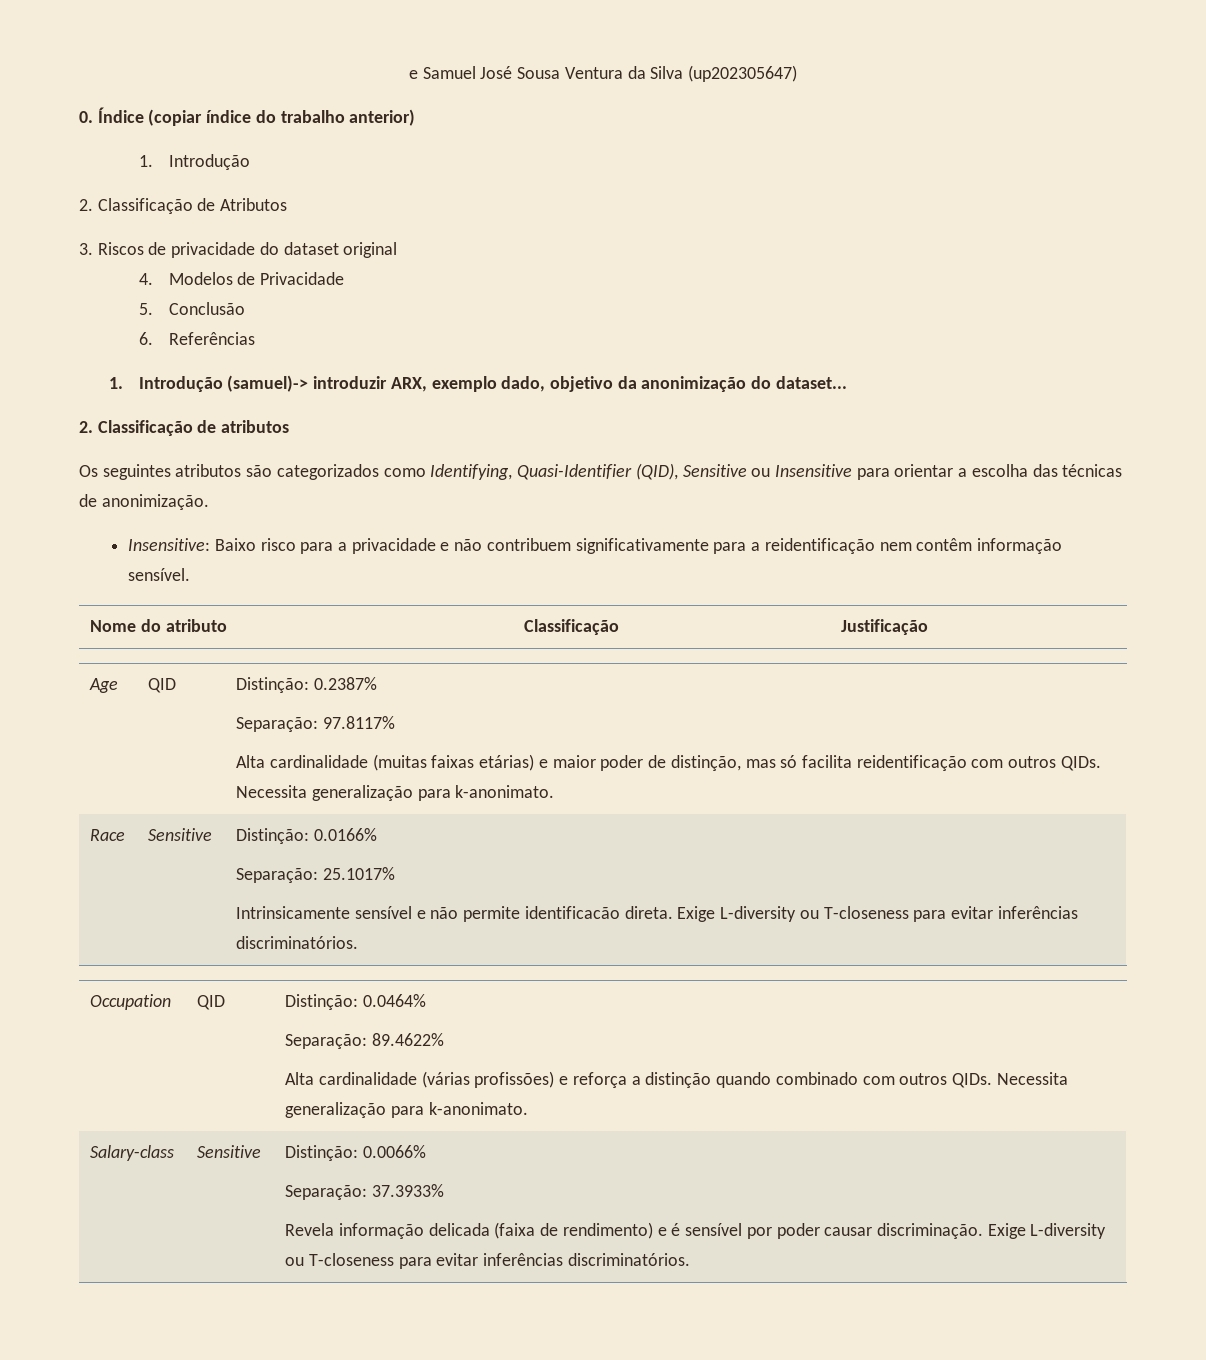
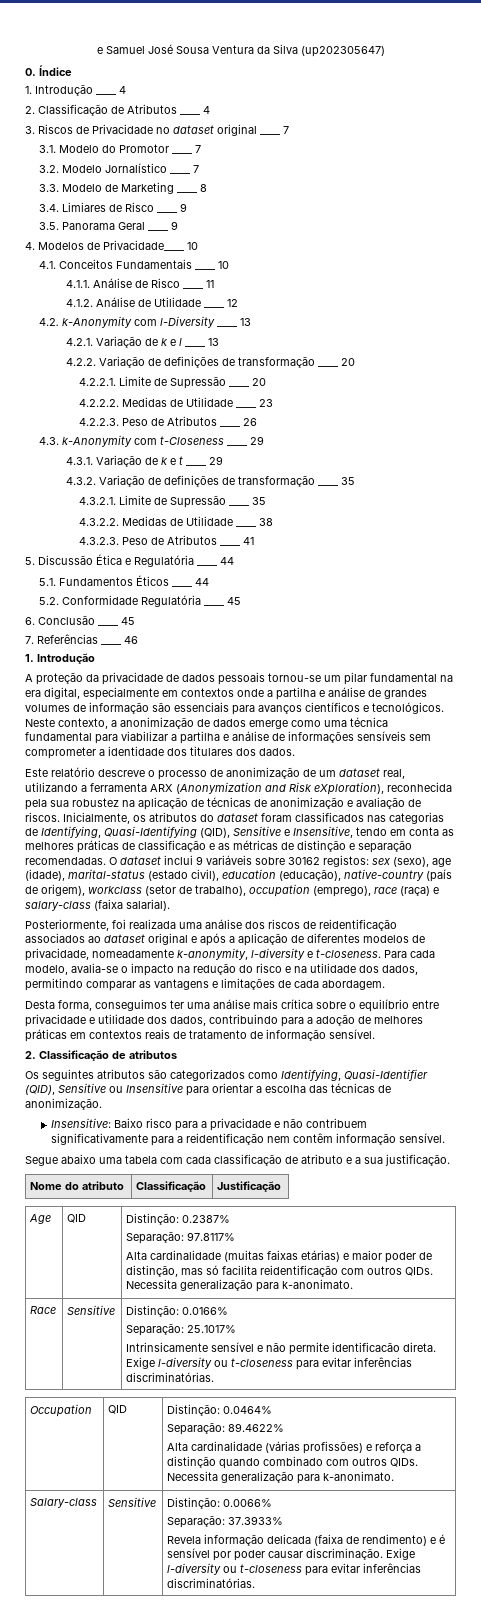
- 0. Índice (copiar índice do trabalho anterior)
- 1. Introdução
+ 0. Índice
+ 1. Introdução ____ 4
- 2. Classificação de Atributos
+ 2. Classificação de Atributos ____ 4
- 3. Riscos de privacidade do dataset original
- 4. Modelos de Privacidade
- 5. Conclusão
- 6. Referências
- 1. Introdução (samuel)-> introduzir ARX, exemplo dado, objetivo da anonimização do dataset...
+ 3. Riscos de Privacidade no dataset original ____ 7
+ 3.1. Modelo do Promotor ____ 7
+ 3.2. Modelo Jornalístico ____ 7
+ 3.3. Modelo de Marketing ____ 8
+ 3.4. Limiares de Risco ____ 9
+ 3.5. Panorama Geral ____ 9
+ 4. Modelos de Privacidade____ 10
+ 4.1. Conceitos Fundamentais ____ 10
+ 4.1.1. Análise de Risco ____ 11
+ 4.1.2. Análise de Utilidade ____ 12
+ 4.2. k-Anonymity com l-Diversity ____ 13
+ 4.2.1. Variação de k e l ____ 13
+ 4.2.2. Variação de definições de transformação ____ 20
+ 4.2.2.1. Limite de Supressão ____ 20
+ 4.2.2.2. Medidas de Utilidade ____ 23
+ 4.2.2.3. Peso de Atributos ____ 26
+ 4.3. k-Anonymity com t-Closeness ____ 29
+ 4.3.1. Variação de k e t ____ 29
+ 4.3.2. Variação de definições de transformação ____ 35
+ 4.3.2.1. Limite de Supressão ____ 35
+ 4.3.2.2. Medidas de Utilidade ____ 38
+ 4.3.2.3. Peso de Atributos ____ 41
+ 5. Discussão Ética e Regulatória ____ 44
+ 5.1. Fundamentos Éticos ____ 44
+ 5.2. Conformidade Regulatória ____ 45
+ 6. Conclusão ____ 45
+ 7. Referências ____ 46
+ 1. Introdução
+ A proteção da privacidade de dados pessoais tornou-se um pilar fundamental na era digital, especialmente em contextos onde a partilha e análise de grandes volumes de informação são essenciais para avanços científicos e tecnológicos. Neste contexto, a anonimização de dados emerge como uma técnica fundamental para viabilizar a partilha e análise de informações sensíveis sem comprometer a identidade dos titulares dos dados.
+ Este relatório descreve o processo de anonimização de um dataset real, utilizando a ferramenta ARX (Anonymization and Risk eXploration), reconhecida pela sua robustez na aplicação de técnicas de anonimização e avaliação de riscos. Inicialmente, os atributos do dataset foram classificados nas categorias de Identifying, Quasi-Identifying (QID), Sensitive e Insensitive, tendo em conta as melhores práticas de classificação e as métricas de distinção e separação recomendadas. O dataset inclui 9 variáveis sobre 30162 registos: sex (sexo), age (idade), marital-status (estado civil), education (educação), native-country (país de origem), workclass (setor de trabalho), occupation (emprego), race (raça) e salary-class (faixa salarial).
+ Posteriormente, foi realizada uma análise dos riscos de reidentificação associados ao dataset original e após a aplicação de diferentes modelos de privacidade, nomeadamente k-anonymity, l-diversity e t-closeness. Para cada modelo, avalia-se o impacto na redução do risco e na utilidade dos dados, permitindo comparar as vantagens e limitações de cada abordagem.
+ Desta forma, conseguimos ter uma análise mais crítica sobre o equilíbrio entre privacidade e utilidade dos dados, contribuindo para a adoção de melhores práticas em contextos reais de tratamento de informação sensível.
+ Segue abaixo uma tabela com cada classificação de atributo e a sua justificação.
  Race | Sensitive | Distinção: 0.0166%
  Separação: 25.1017%
- Intrinsicamente sensível e não permite identificacão direta. Exige L-diversity ou T-closeness para evitar inferências discriminatórios.
+ Intrinsicamente sensível e não permite identificacão direta. Exige l-diversity ou t-closeness para evitar inferências discriminatórias.
  Salary-class | Sensitive | Distinção: 0.0066%
  Separação: 37.3933%
- Revela informação delicada (faixa de rendimento) e é sensível por poder causar discriminação. Exige L-diversity ou T-closeness para evitar inferências discriminatórios.
+ Revela informação delicada (faixa de rendimento) e é sensível por poder causar discriminação. Exige l-diversity ou t-closeness para evitar inferências discriminatórias.

